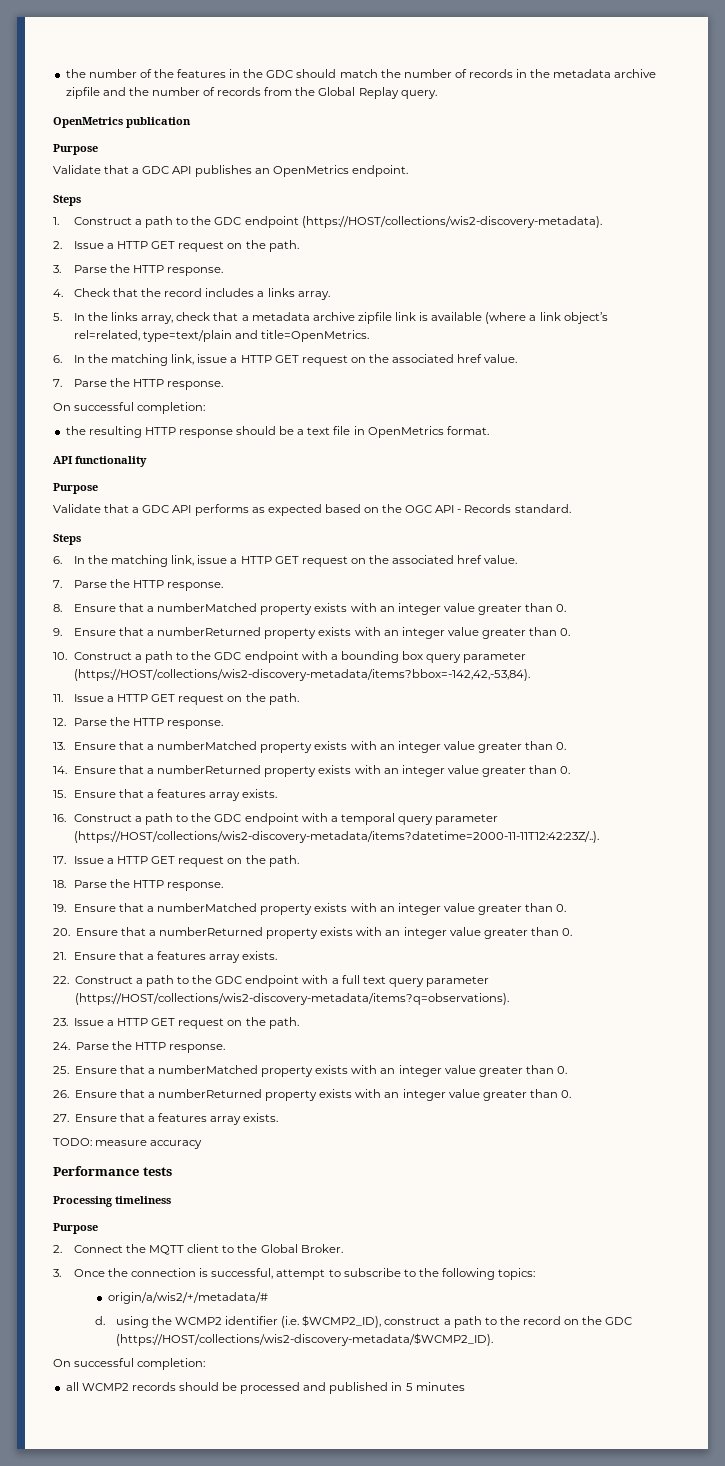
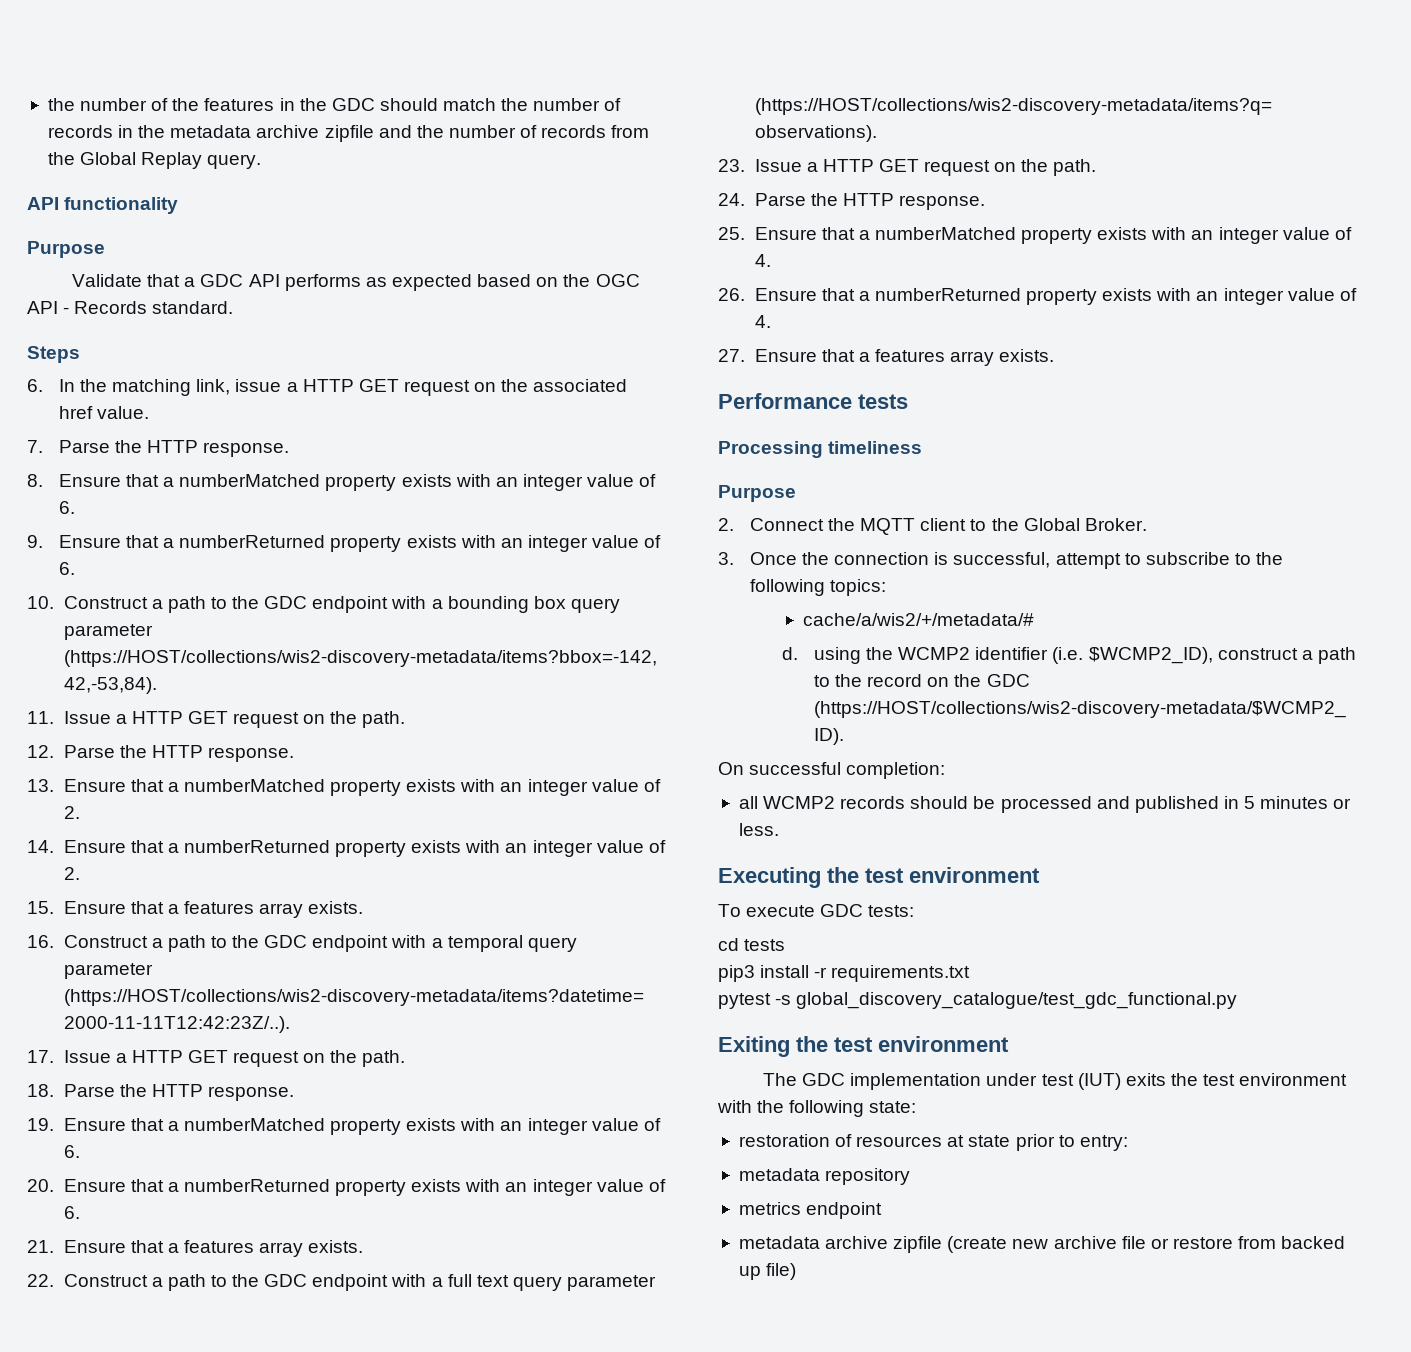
- OpenMetrics publication
- Purpose
- Validate that a GDC API publishes an OpenMetrics endpoint.
- Steps
- 1. Construct a path to the GDC endpoint (https://HOST/collections/wis2-discovery-metadata).
- 2. Issue a HTTP GET request on the path.
- 3. Parse the HTTP response.
- 4. Check that the record includes a links array.
- 5. In the links array, check that a metadata archive zipfile link is available (where a link object’s rel=related, type=text/plain and title=OpenMetrics.
- 6. In the matching link, issue a HTTP GET request on the associated href value.
- 7. Parse the HTTP response.
- On successful completion:
- the resulting HTTP response should be a text file in OpenMetrics format.
- 8. Ensure that a numberMatched property exists with an integer value greater than 0.
+ 8. Ensure that a numberMatched property exists with an integer value of 6.
- 9. Ensure that a numberReturned property exists with an integer value greater than 0.
+ 9. Ensure that a numberReturned property exists with an integer value of 6.
- 13. Ensure that a numberMatched property exists with an integer value greater than 0.
+ 13. Ensure that a numberMatched property exists with an integer value of 2.
- 14. Ensure that a numberReturned property exists with an integer value greater than 0.
+ 14. Ensure that a numberReturned property exists with an integer value of 2.
- 19. Ensure that a numberMatched property exists with an integer value greater than 0.
+ 19. Ensure that a numberMatched property exists with an integer value of 6.
- 20. Ensure that a numberReturned property exists with an integer value greater than 0.
+ 20. Ensure that a numberReturned property exists with an integer value of 6.
- 25. Ensure that a numberMatched property exists with an integer value greater than 0.
+ 25. Ensure that a numberMatched property exists with an integer value of 4.
- 26. Ensure that a numberReturned property exists with an integer value greater than 0.
+ 26. Ensure that a numberReturned property exists with an integer value of 4.
- TODO: measure accuracy
- origin/a/wis2/+/metadata/#
+ cache/a/wis2/+/metadata/#
- all WCMP2 records should be processed and published in 5 minutes
+ all WCMP2 records should be processed and published in 5 minutes or less.
+ Executing the test environment
+ To execute GDC tests:
+ cd tests
+ pip3 install -r requirements.txt
+ pytest -s global_discovery_catalogue/test_gdc_functional.py
+ Exiting the test environment
+ The GDC implementation under test (IUT) exits the test environment with the following state:
+ restoration of resources at state prior to entry:
+ metadata repository
+ metrics endpoint
+ metadata archive zipfile (create new archive file or restore from backed up file)

